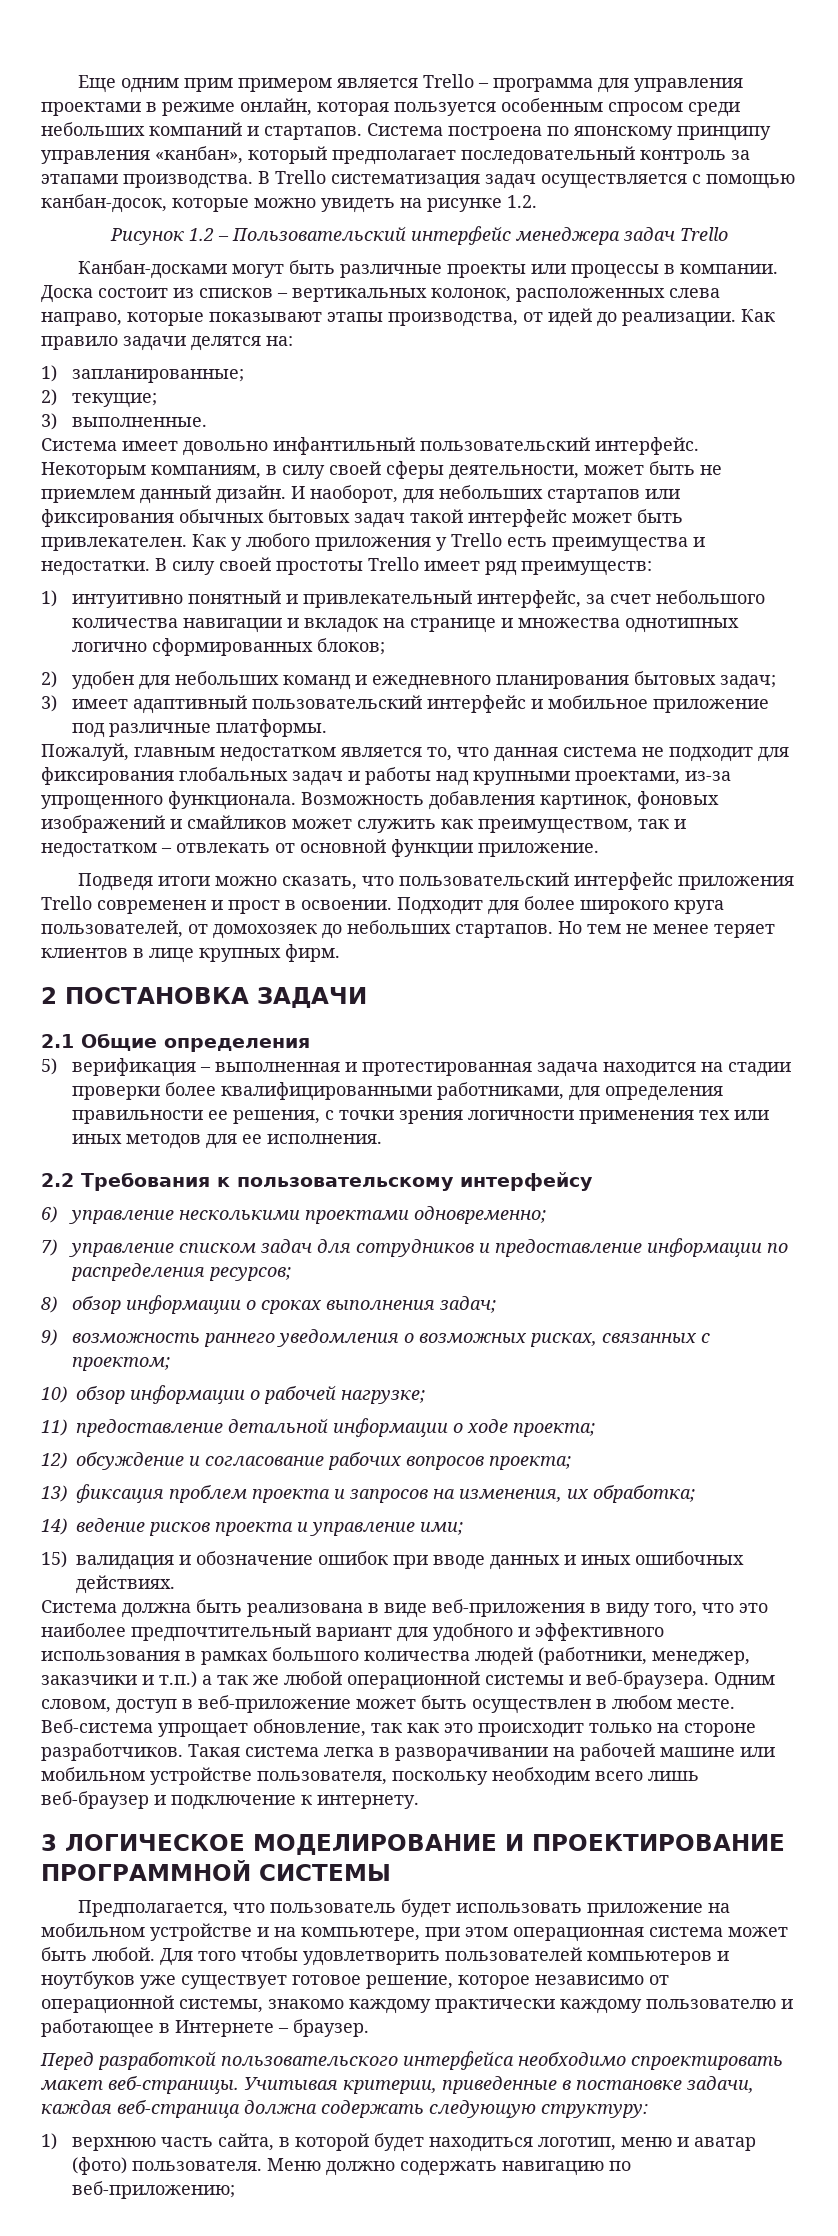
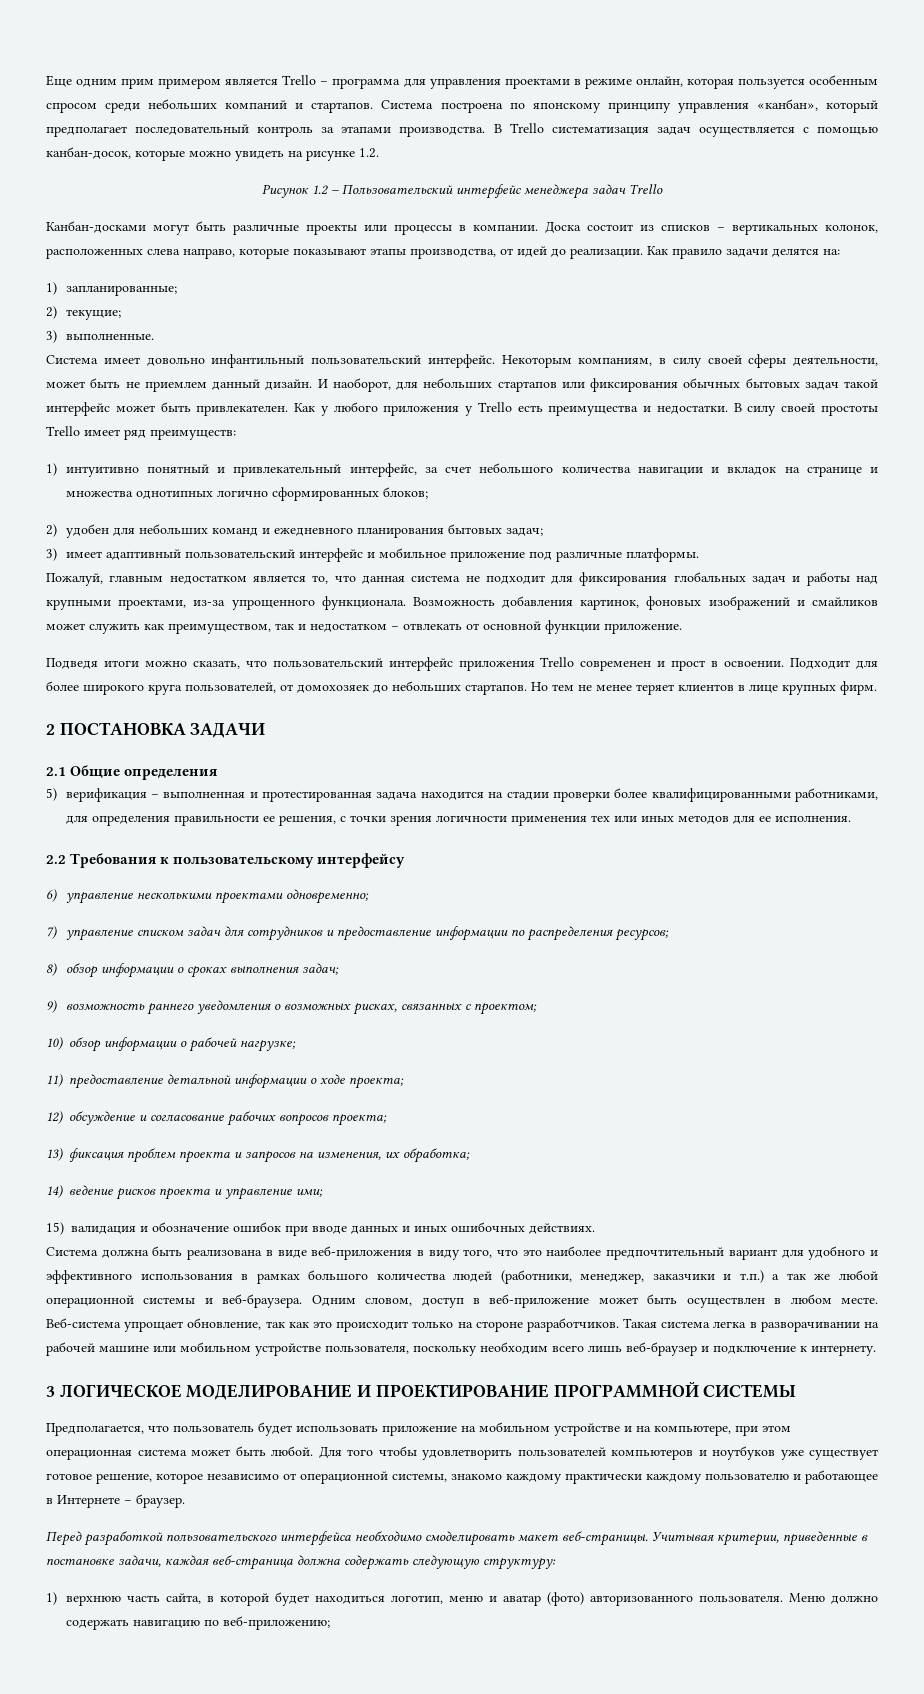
- Перед разработкой пользовательского интерфейса необходимо спроектировать макет веб-страницы.
+ Перед разработкой пользовательского интерфейса необходимо смоделировать макет веб-страницы.
- 1) верхнюю часть сайта, в которой будет находиться логотип, меню и аватар (фото) пользователя.
+ 1) верхнюю часть сайта, в которой будет находиться логотип, меню и аватар (фото) авторизованного пользователя.

